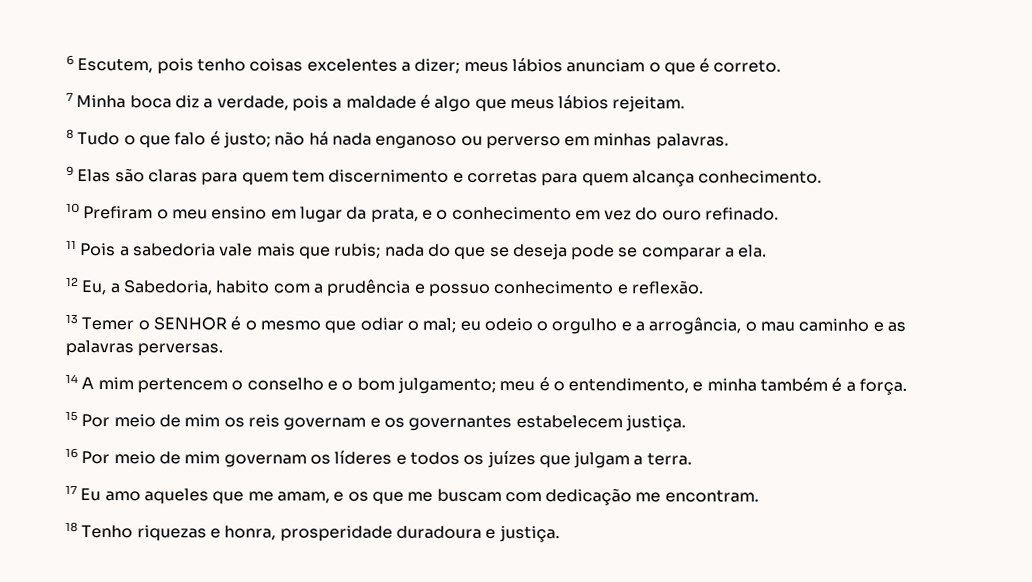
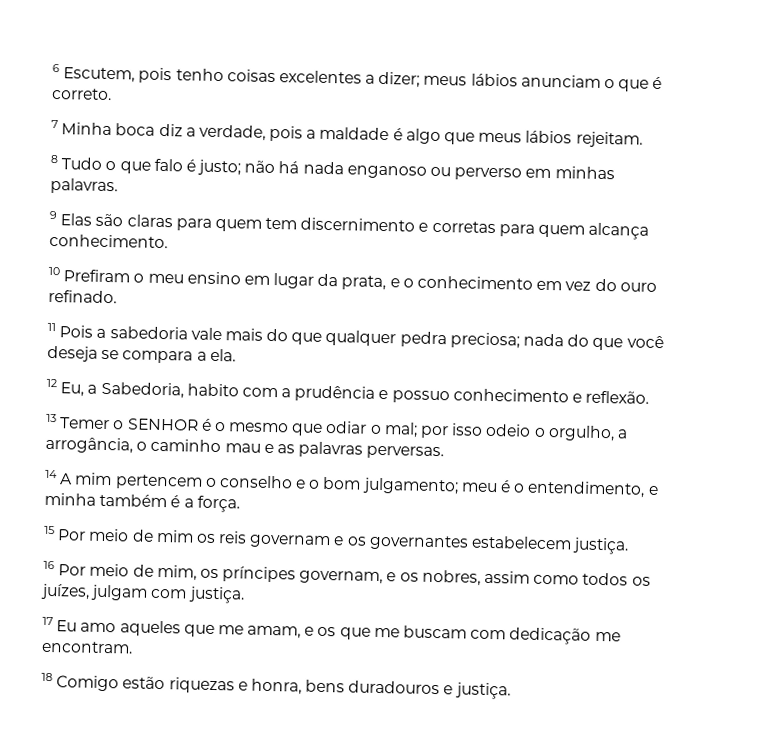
- 11 Pois a sabedoria vale mais que rubis; nada do que se deseja pode se comparar a ela.
+ 11 Pois a sabedoria vale mais do que qualquer pedra preciosa; nada do que você deseja se compara a ela.
- 13 Temer o SENHOR é o mesmo que odiar o mal; eu odeio o orgulho e a arrogância, o mau caminho e as palavras perversas.
+ 13 Temer o SENHOR é o mesmo que odiar o mal; por isso odeio o orgulho, a arrogância, o caminho mau e as palavras perversas.
- 16 Por meio de mim governam os líderes e todos os juízes que julgam a terra.
+ 16 Por meio de mim, os príncipes governam, e os nobres, assim como todos os juízes, julgam com justiça.
- 18 Tenho riquezas e honra, prosperidade duradoura e justiça.
+ 18 Comigo estão riquezas e honra, bens duradouros e justiça.

